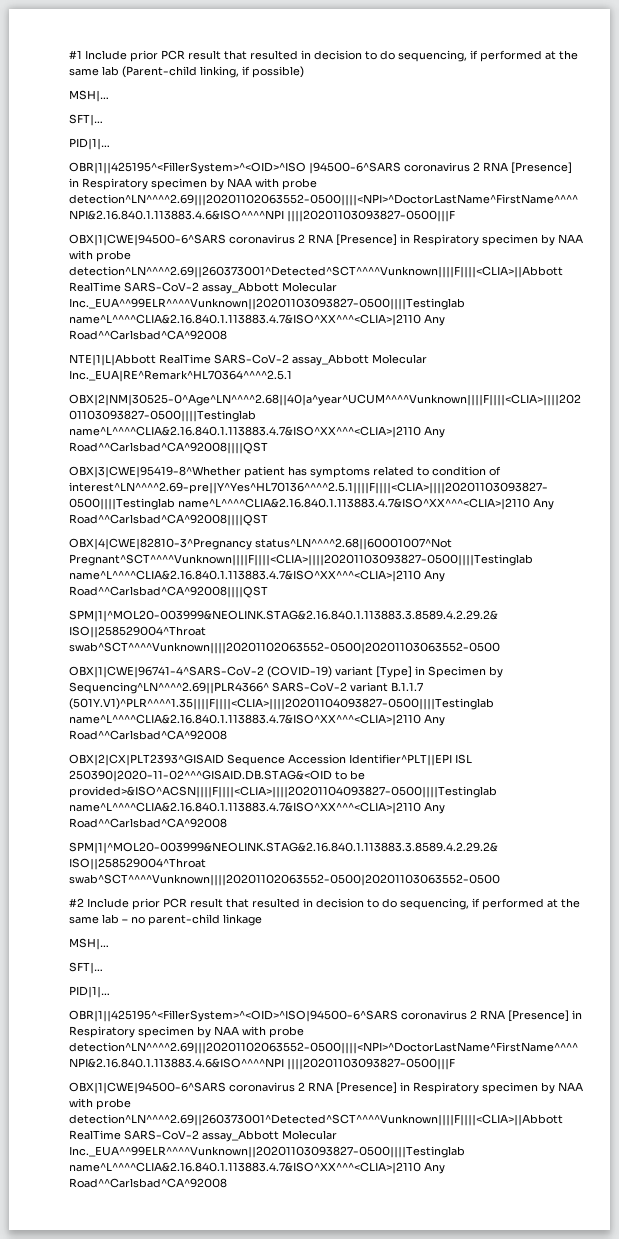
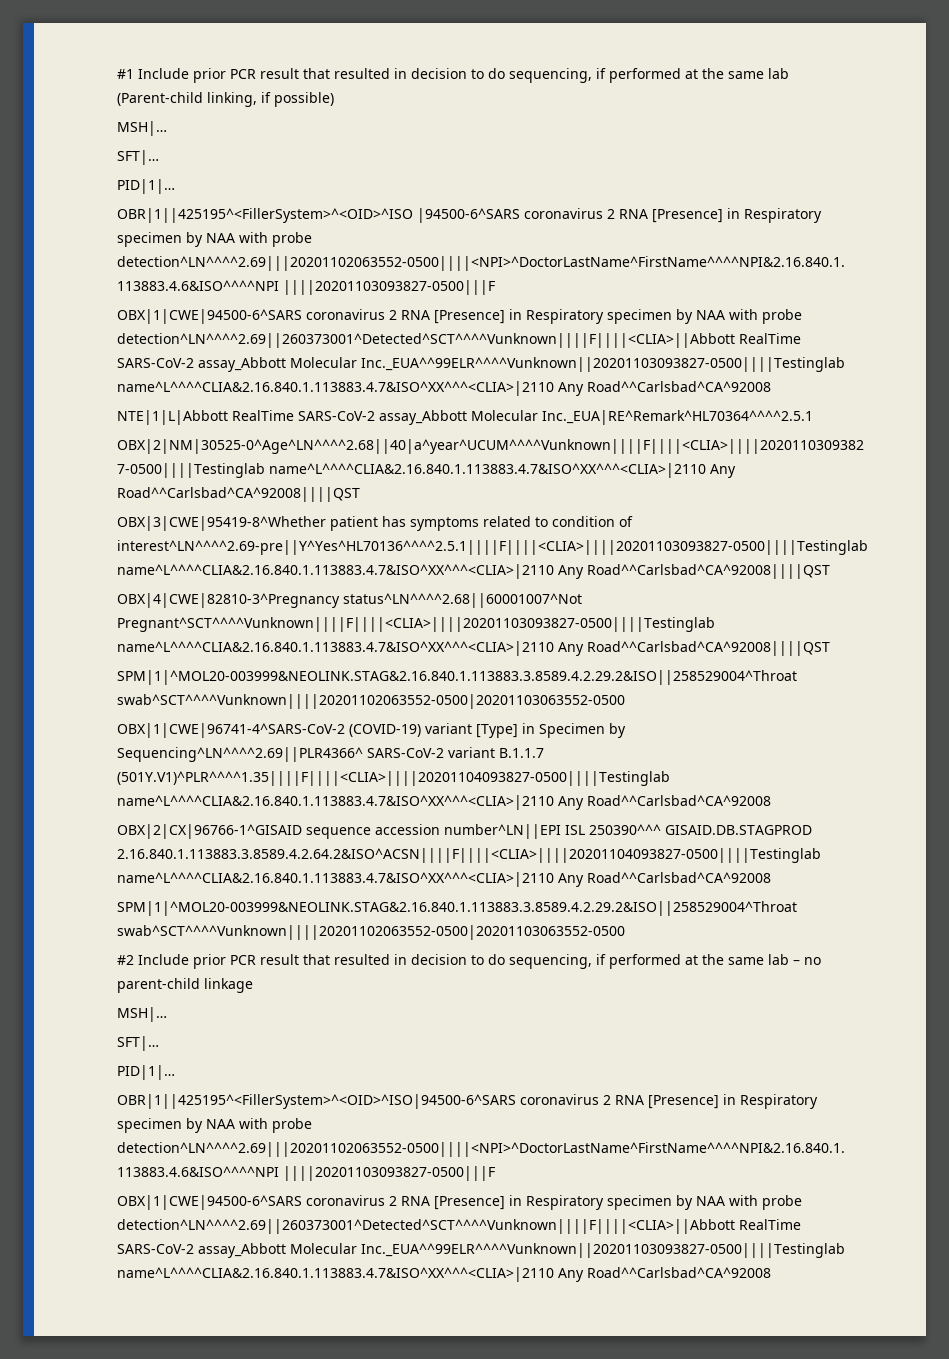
- OBX|2|CX|PLT2393^GISAID Sequence Accession Identifier^PLT||EPI ISL 250390|2020-11-02^^^GISAID.DB.STAG&<OID to be provided>&ISO^ACSN||||F||||<CLIA>||||20201104093827-0500||||Testinglab name^L^^^^CLIA&2.16.840.1.113883.4.7&ISO^XX^^^<CLIA>|2110 Any Road^^Carlsbad^CA^92008
+ OBX|2|CX|96766-1^GISAID sequence accession number^LN||EPI ISL 250390^^^ GISAID.DB.STAGPROD 2.16.840.1.113883.3.8589.4.2.64.2&ISO^ACSN||||F||||<CLIA>||||20201104093827-0500||||Testinglab name^L^^^^CLIA&2.16.840.1.113883.4.7&ISO^XX^^^<CLIA>|2110 Any Road^^Carlsbad^CA^92008

